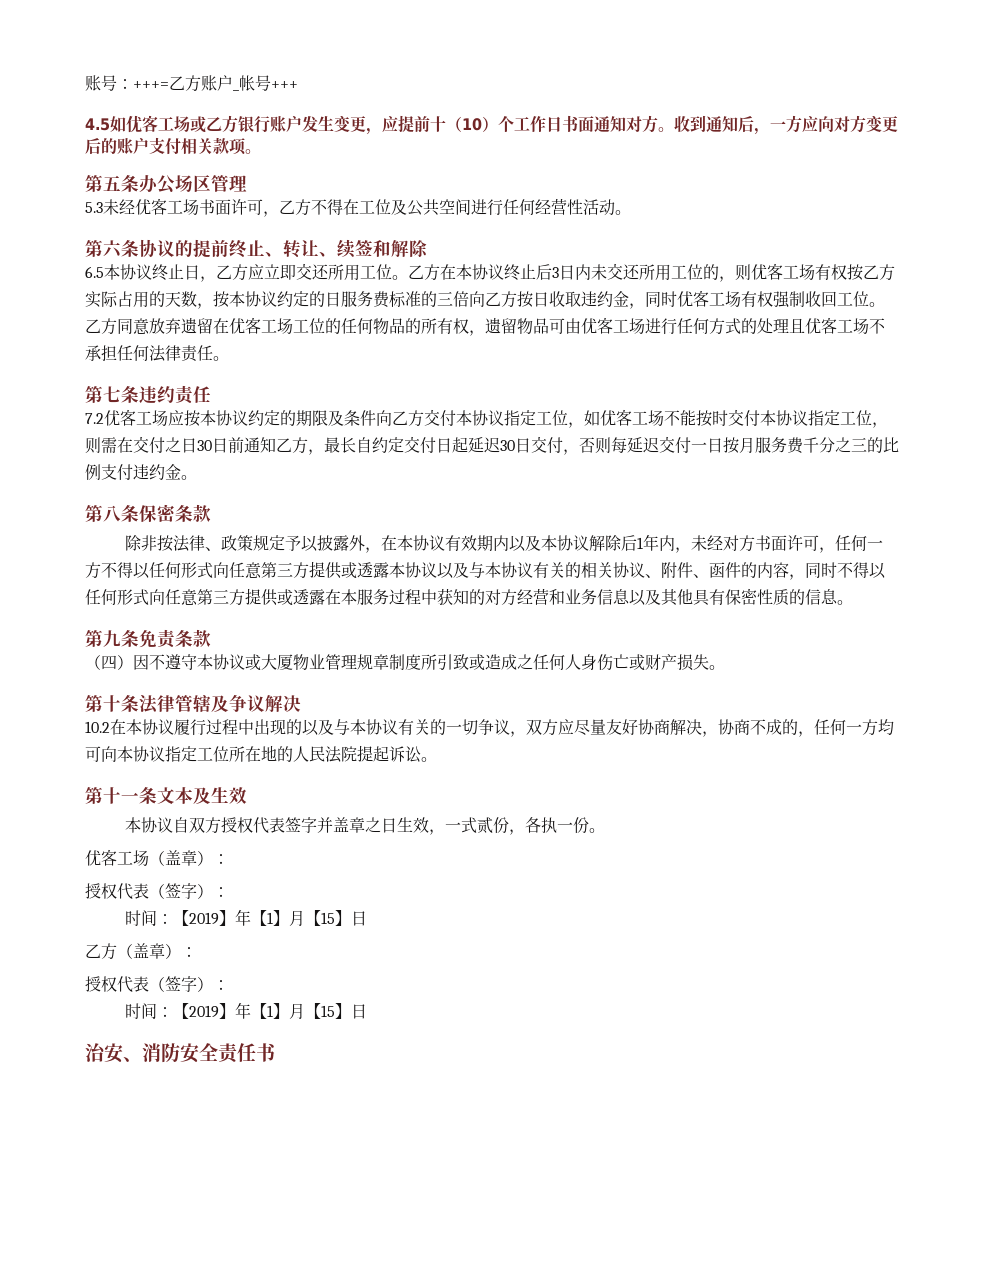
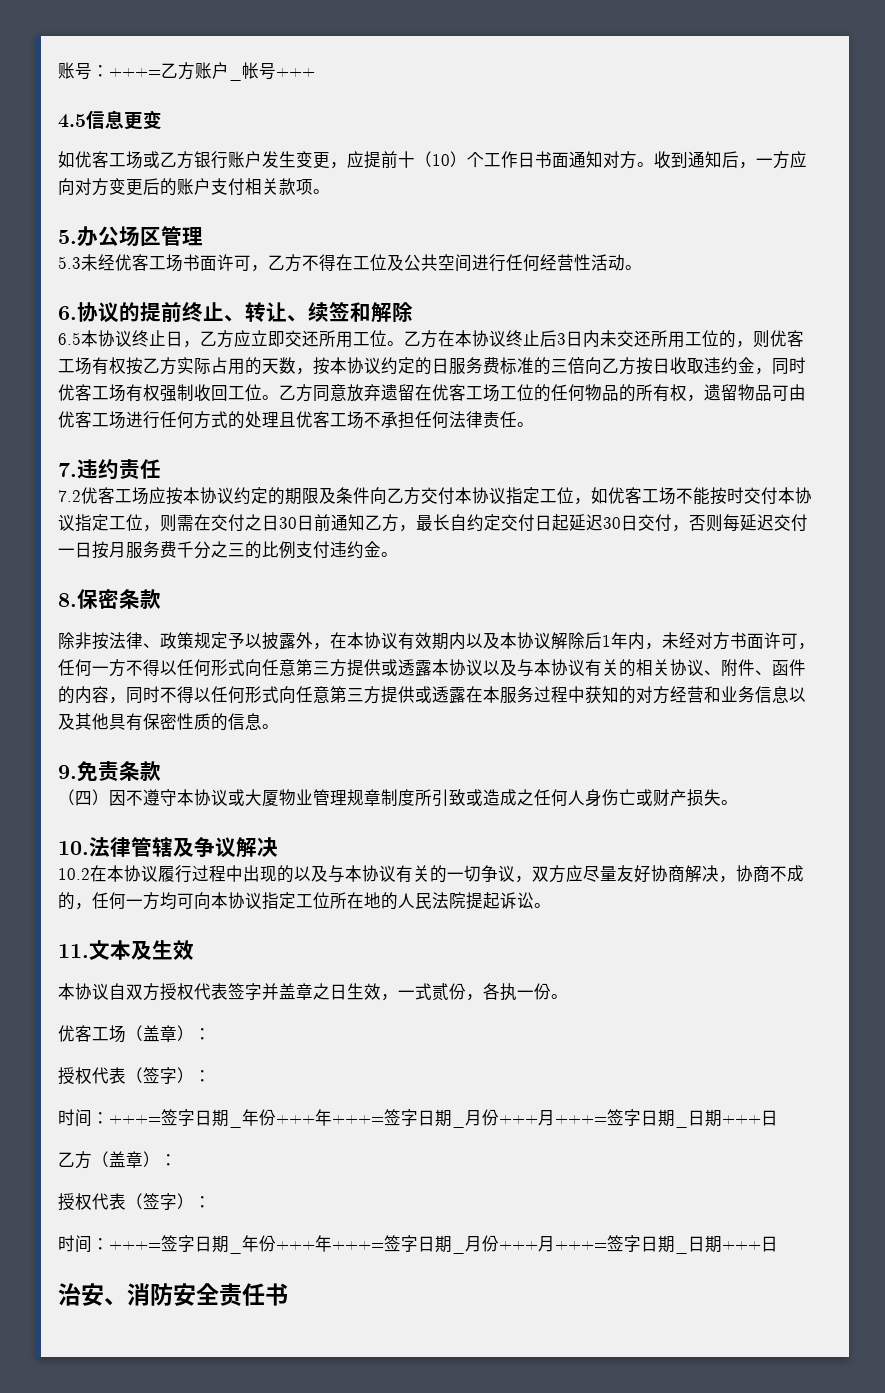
- 4.5如优客工场或乙方银行账户发生变更，应提前十（10）个工作日书面通知对方。
+ 4.5信息更变
+ 如优客工场或乙方银行账户发生变更，应提前十（10）个工作日书面通知对方。
- 第五条办公场区管理
+ 5.办公场区管理
- 第六条协议的提前终止、转让、续签和解除
+ 6.协议的提前终止、转让、续签和解除
- 第七条违约责任
+ 7.违约责任
- 第八条保密条款
+ 8.保密条款
- 第九条免责条款
+ 9.免责条款
- 第十条法律管辖及争议解决
+ 10.法律管辖及争议解决
- 第十一条文本及生效
+ 11.文本及生效
  优客工场（盖章）：
  授权代表（签字）：
- 时间：【2019】年【1】月【15】日
+ 时间：+++=签字日期_年份+++年+++=签字日期_月份+++月+++=签字日期_日期+++日
  乙方（盖章）：
  授权代表（签字）：
- 时间：【2019】年【1】月【15】日
+ 时间：+++=签字日期_年份+++年+++=签字日期_月份+++月+++=签字日期_日期+++日

